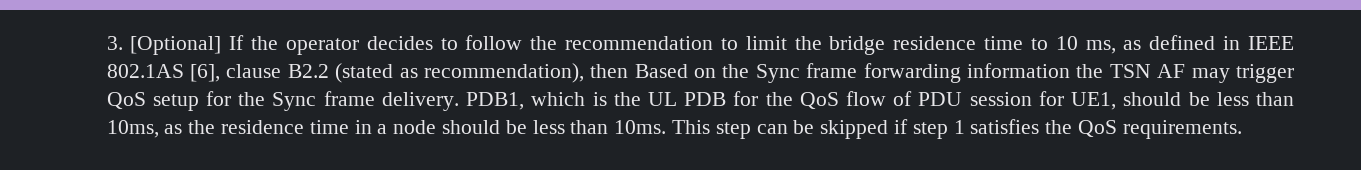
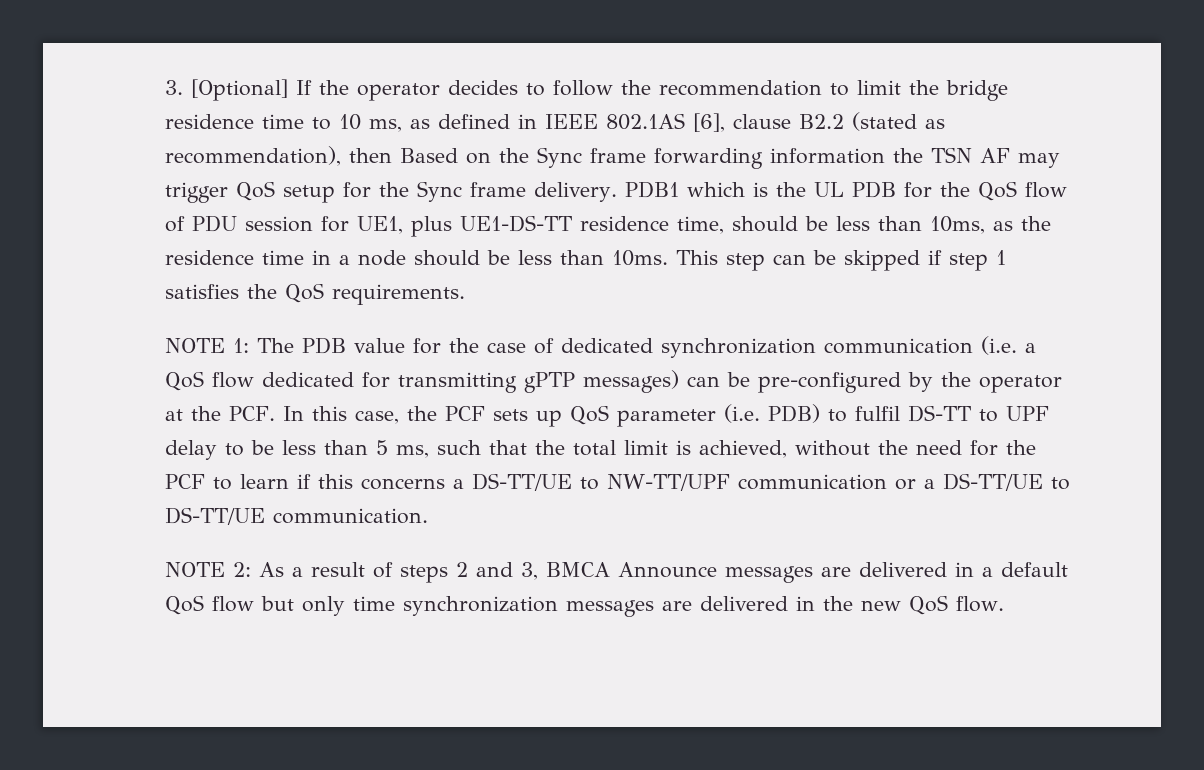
- PDB1, which is the UL PDB for the QoS flow of PDU session for UE1, should be less than 10ms, as the residence time in a node should be less than 10ms.
+ PDB1 which is the UL PDB for the QoS flow of PDU session for UE1, plus UE1-DS-TT residence time, should be less than 10ms, as the residence time in a node should be less than 10ms.
+ NOTE 1: The PDB value for the case of dedicated synchronization communication (i.e. a QoS flow dedicated for transmitting gPTP messages) can be pre-configured by the operator at the PCF. In this case, the PCF sets up QoS parameter (i.e. PDB) to fulfil DS-TT to UPF delay to be less than 5 ms, such that the total limit is achieved, without the need for the PCF to learn if this concerns a DS-TT/UE to NW-TT/UPF communication or a DS-TT/UE to DS-TT/UE communication.
+ NOTE 2: As a result of steps 2 and 3, BMCA Announce messages are delivered in a default QoS flow but only time synchronization messages are delivered in the new QoS flow.

